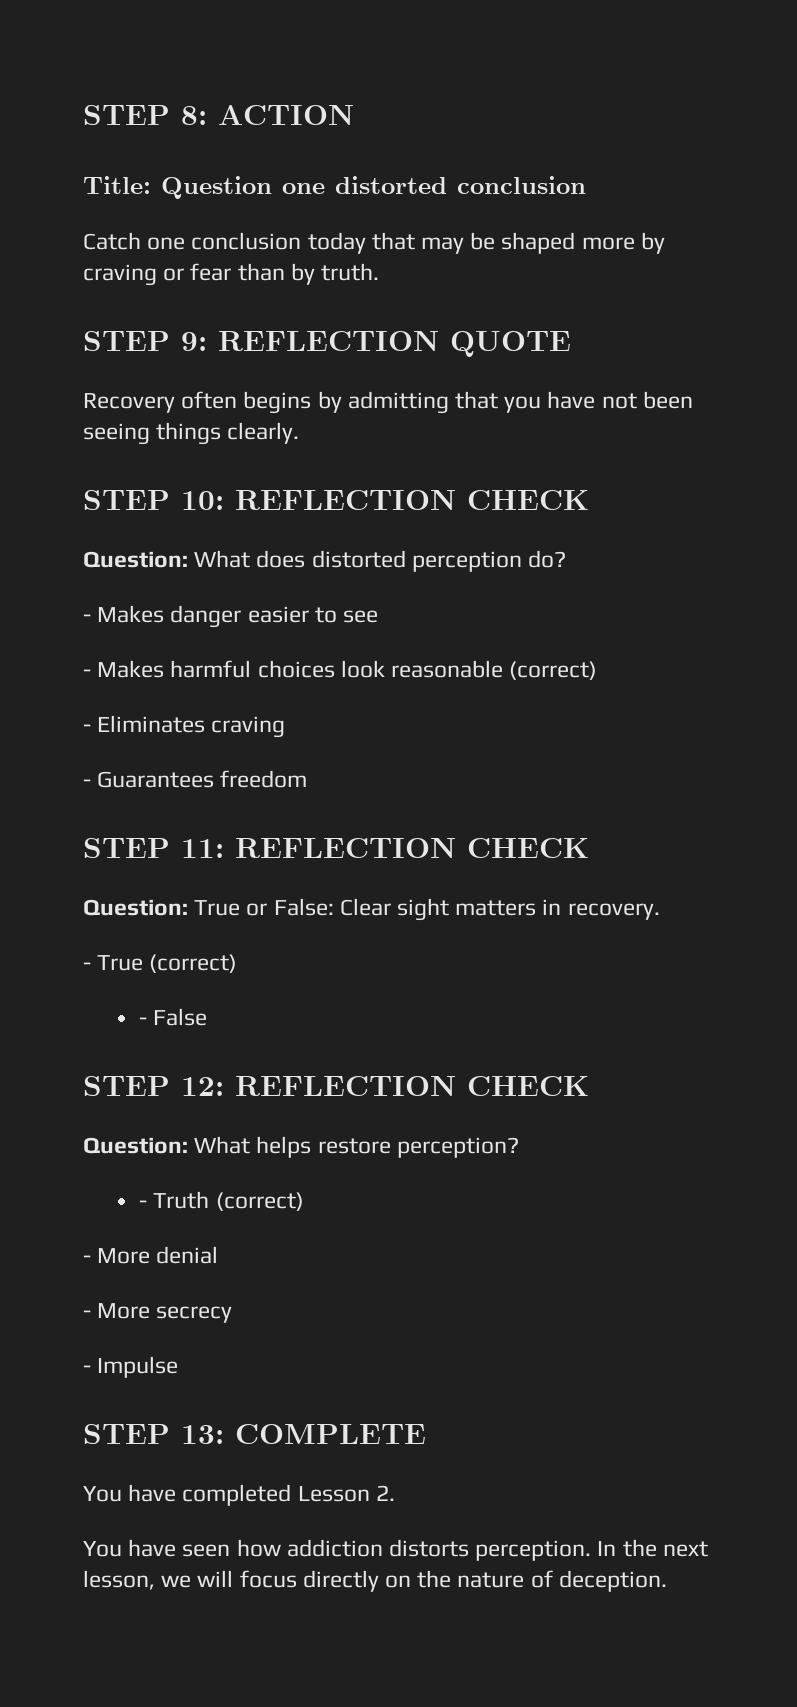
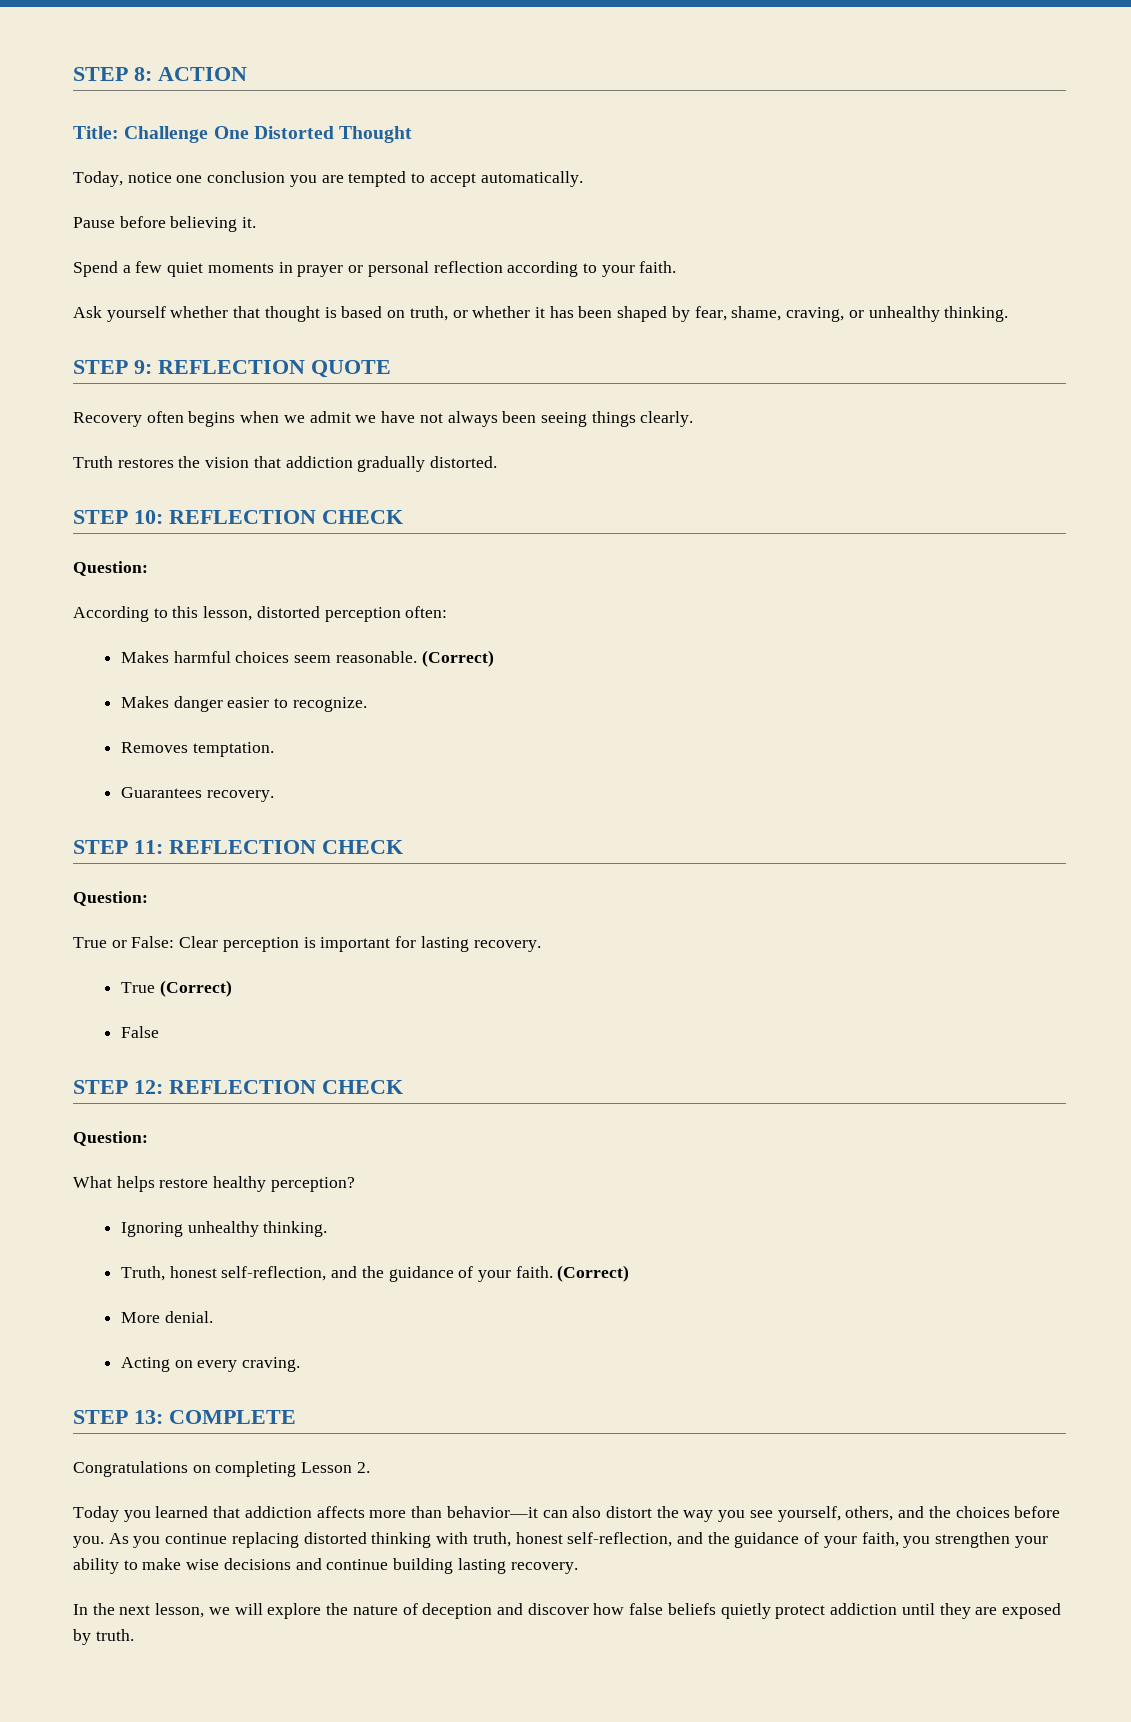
- Title: Question one distorted conclusion
- Catch one conclusion today that may be shaped more by craving or fear than by truth.
+ Title: Challenge One Distorted Thought
+ Today, notice one conclusion you are tempted to accept automatically.
+ Pause before believing it.
+ Spend a few quiet moments in prayer or personal reflection according to your faith.
+ Ask yourself whether that thought is based on truth, or whether it has been shaped by fear, shame, craving, or unhealthy thinking.
- Recovery often begins by admitting that you have not been seeing things clearly.
+ Recovery often begins when we admit we have not always been seeing things clearly.
+ Truth restores the vision that addiction gradually distorted.
  STEP 10: REFLECTION CHECK
- Question: What does distorted perception do?
- - Makes danger easier to see
- - Makes harmful choices look reasonable (correct)
- - Eliminates craving
- - Guarantees freedom
+ Question:
+ According to this lesson, distorted perception often:
+ Makes harmful choices seem reasonable. (Correct)
+ Makes danger easier to recognize.
+ Removes temptation.
+ Guarantees recovery.
  STEP 11: REFLECTION CHECK
- Question: True or False: Clear sight matters in recovery.
- - True (correct)
- - False
+ Question:
+ True or False: Clear perception is important for lasting recovery.
+ True (Correct)
+ False
  STEP 12: REFLECTION CHECK
- Question: What helps restore perception?
+ Question:
+ What helps restore healthy perception?
- - Truth (correct)
- - More denial
- - More secrecy
- - Impulse
+ Ignoring unhealthy thinking.
+ Truth, honest self-reflection, and the guidance of your faith. (Correct)
+ More denial.
+ Acting on every craving.
- You have completed Lesson 2.
+ Congratulations on completing Lesson 2.
- You have seen how addiction distorts perception. In the next lesson, we will focus directly on the nature of deception.
+ Today you learned that addiction affects more than behavior—it can also distort the way you see yourself, others, and the choices before you. As you continue replacing distorted thinking with truth, honest self-reflection, and the guidance of your faith, you strengthen your ability to make wise decisions and continue building lasting recovery.
+ In the next lesson, we will explore the nature of deception and discover how false beliefs quietly protect addiction until they are exposed by truth.

